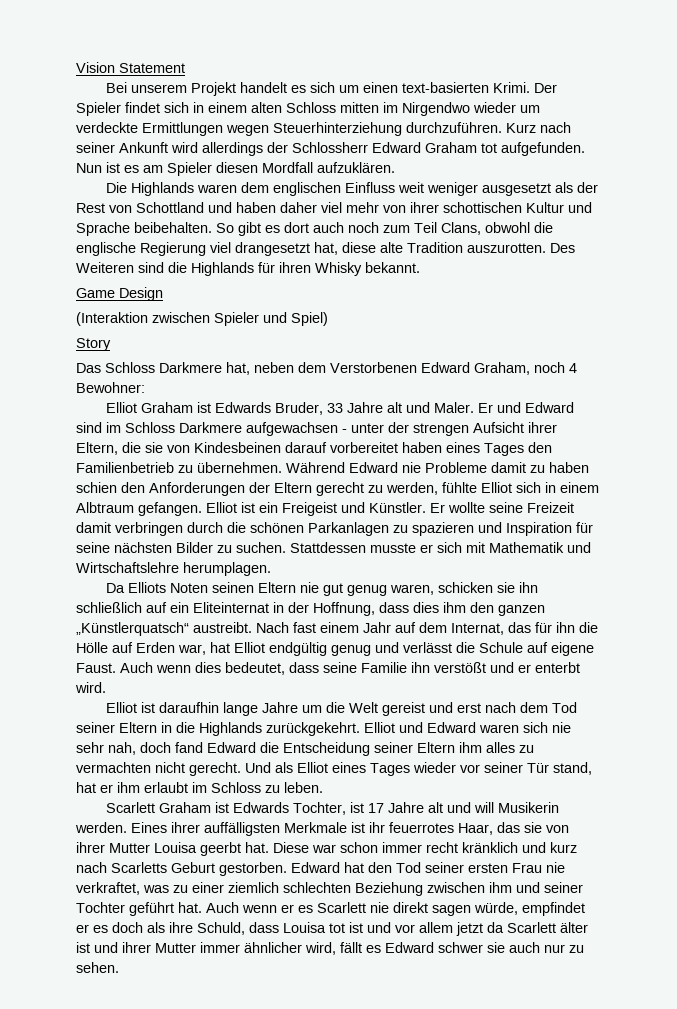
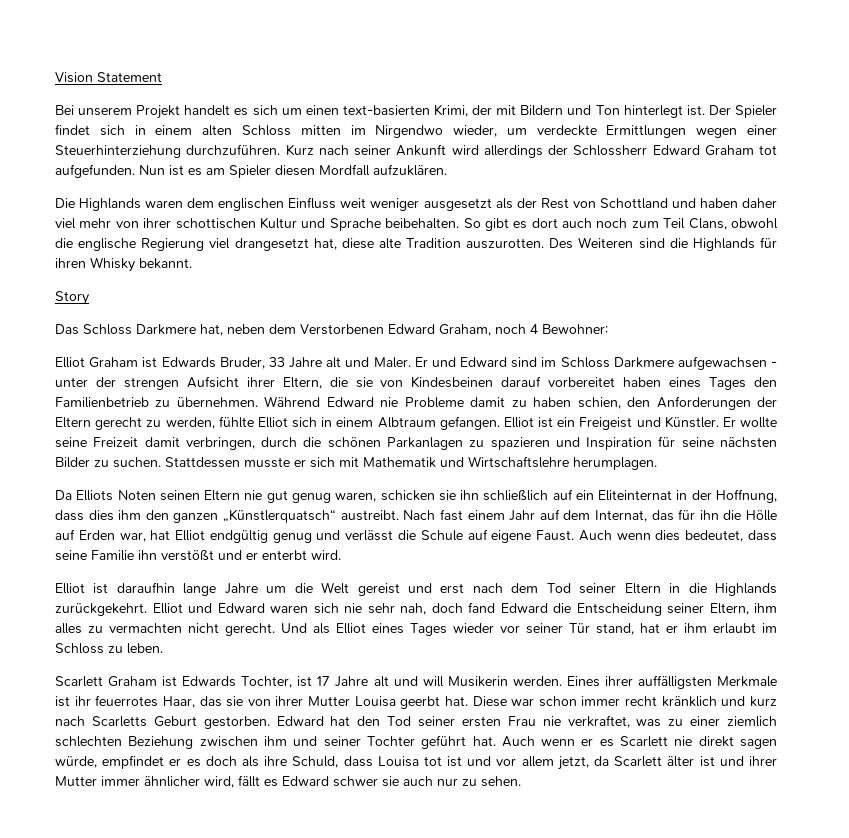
- Bei unserem Projekt handelt es sich um einen text-basierten Krimi.
+ Bei unserem Projekt handelt es sich um einen text-basierten Krimi, der mit Bildern und Ton hinterlegt ist.
- Der Spieler findet sich in einem alten Schloss mitten im Nirgendwo wieder um verdeckte Ermittlungen wegen Steuerhinterziehung durchzuführen.
+ Der Spieler findet sich in einem alten Schloss mitten im Nirgendwo wieder, um verdeckte Ermittlungen wegen einer Steuerhinterziehung durchzuführen.
- Game Design
- (Interaktion zwischen Spieler und Spiel)
- Während Edward nie Probleme damit zu haben schien den Anforderungen der Eltern gerecht zu werden, fühlte Elliot sich in einem Albtraum gefangen.
+ Während Edward nie Probleme damit zu haben schien, den Anforderungen der Eltern gerecht zu werden, fühlte Elliot sich in einem Albtraum gefangen.
- Er wollte seine Freizeit damit verbringen durch die schönen Parkanlagen zu spazieren und Inspiration für seine nächsten Bilder zu suchen.
+ Er wollte seine Freizeit damit verbringen, durch die schönen Parkanlagen zu spazieren und Inspiration für seine nächsten Bilder zu suchen.
- Elliot und Edward waren sich nie sehr nah, doch fand Edward die Entscheidung seiner Eltern ihm alles zu vermachten nicht gerecht.
+ Elliot und Edward waren sich nie sehr nah, doch fand Edward die Entscheidung seiner Eltern, ihm alles zu vermachten nicht gerecht.
- Auch wenn er es Scarlett nie direkt sagen würde, empfindet er es doch als ihre Schuld, dass Louisa tot ist und vor allem jetzt da Scarlett älter ist und ihrer Mutter immer ähnlicher wird, fällt es Edward schwer sie auch nur zu sehen.
+ Auch wenn er es Scarlett nie direkt sagen würde, empfindet er es doch als ihre Schuld, dass Louisa tot ist und vor allem jetzt, da Scarlett älter ist und ihrer Mutter immer ähnlicher wird, fällt es Edward schwer sie auch nur zu sehen.

